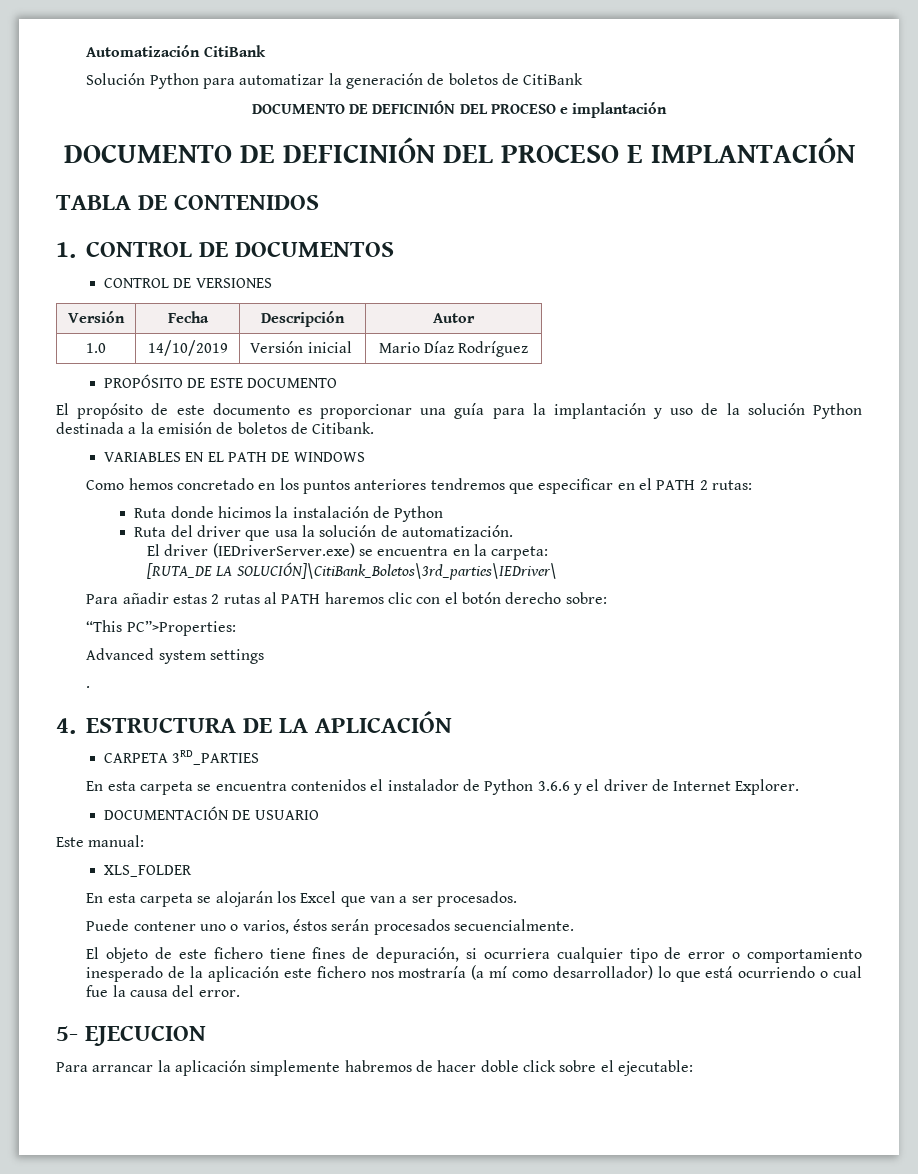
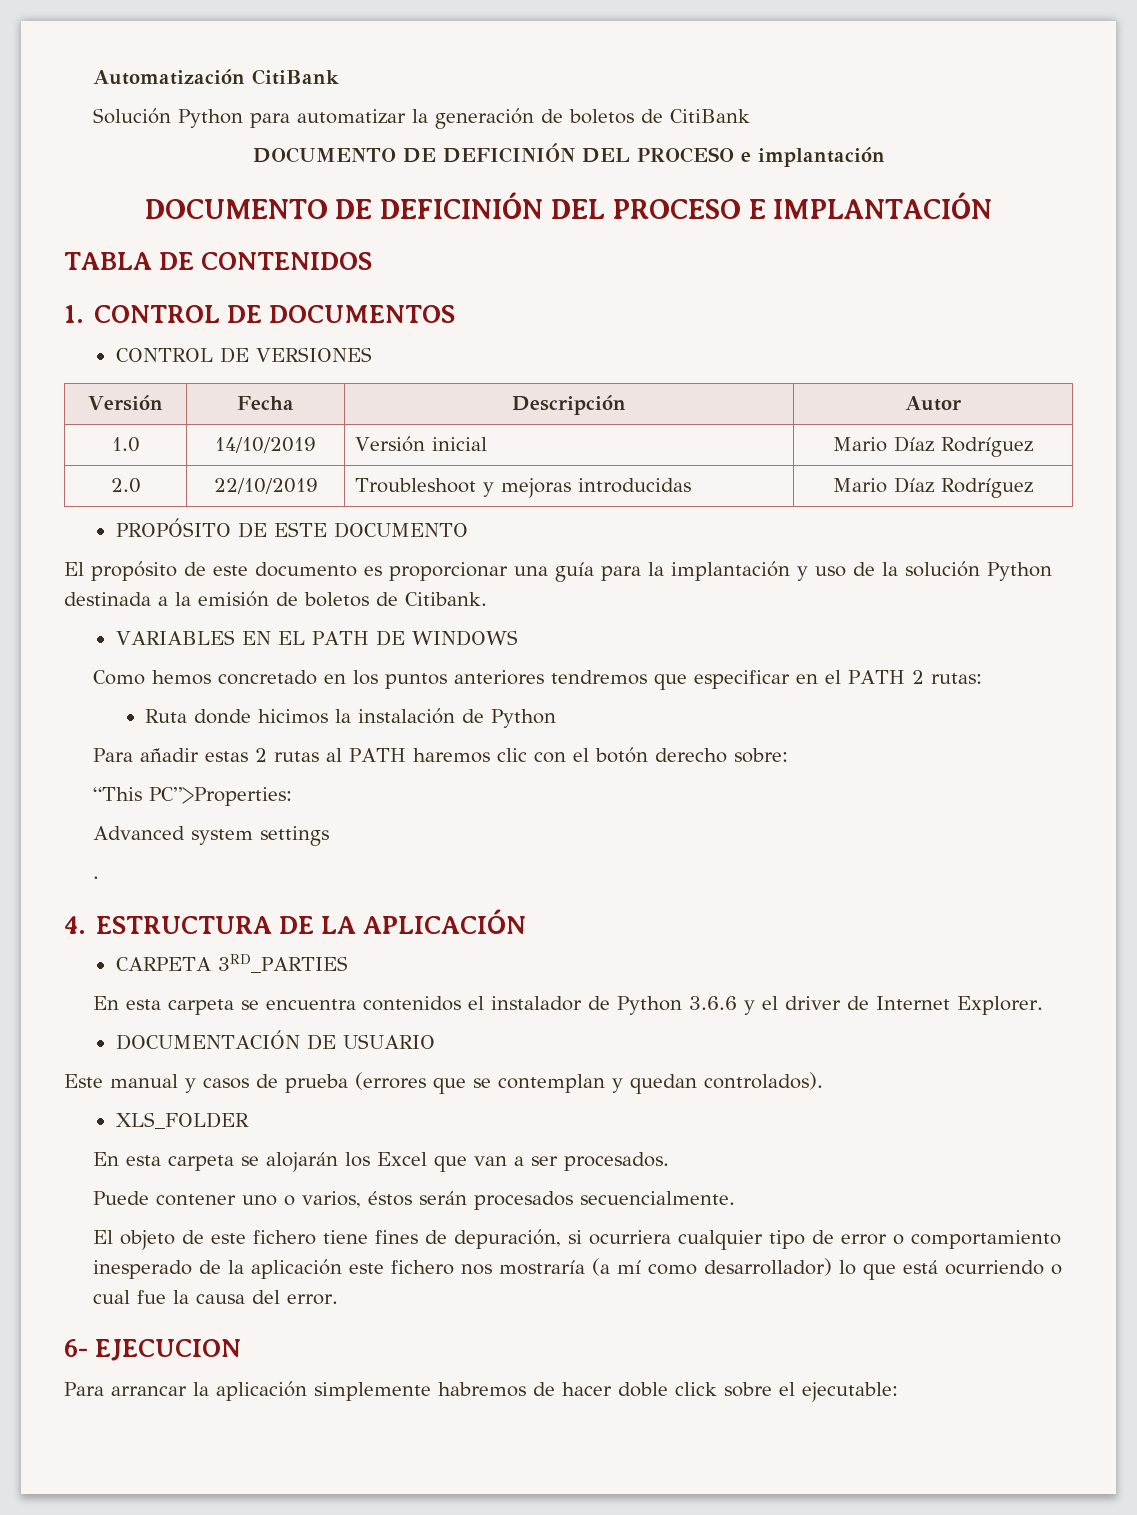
+ 2.0 | 22/10/2019 | Troubleshoot y mejoras introducidas | Mario Díaz Rodríguez
- Ruta del driver que usa la solución de automatización.
- El driver (IEDriverServer.exe) se encuentra en la carpeta:
- [RUTA_DE LA SOLUCIÓN]\CitiBank_Boletos\3rd_parties\IEDriver\
- Este manual:
+ Este manual y casos de prueba (errores que se contemplan y quedan controlados).
- 5- EJECUCION
+ 6- EJECUCION

